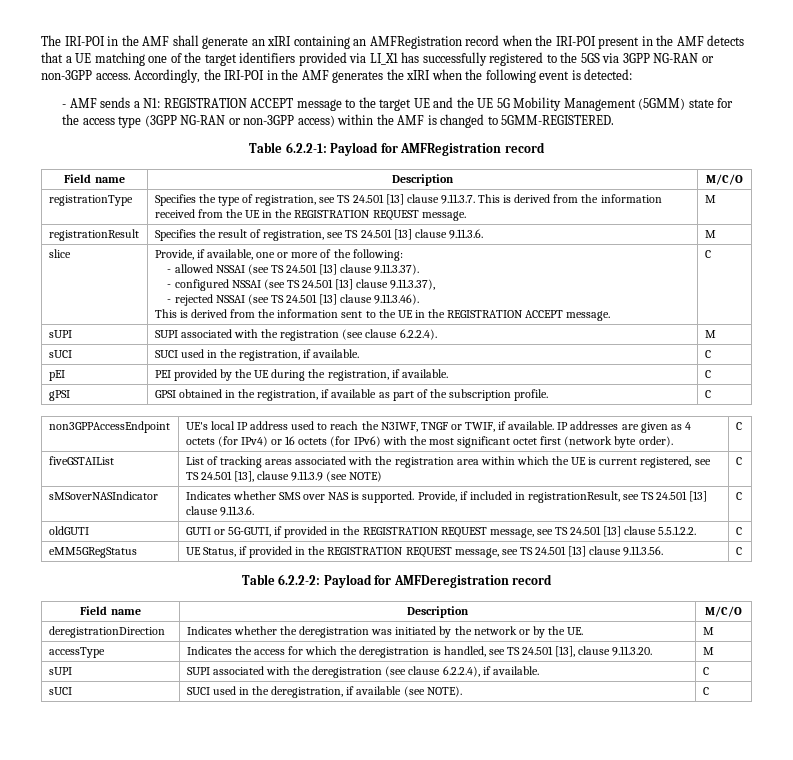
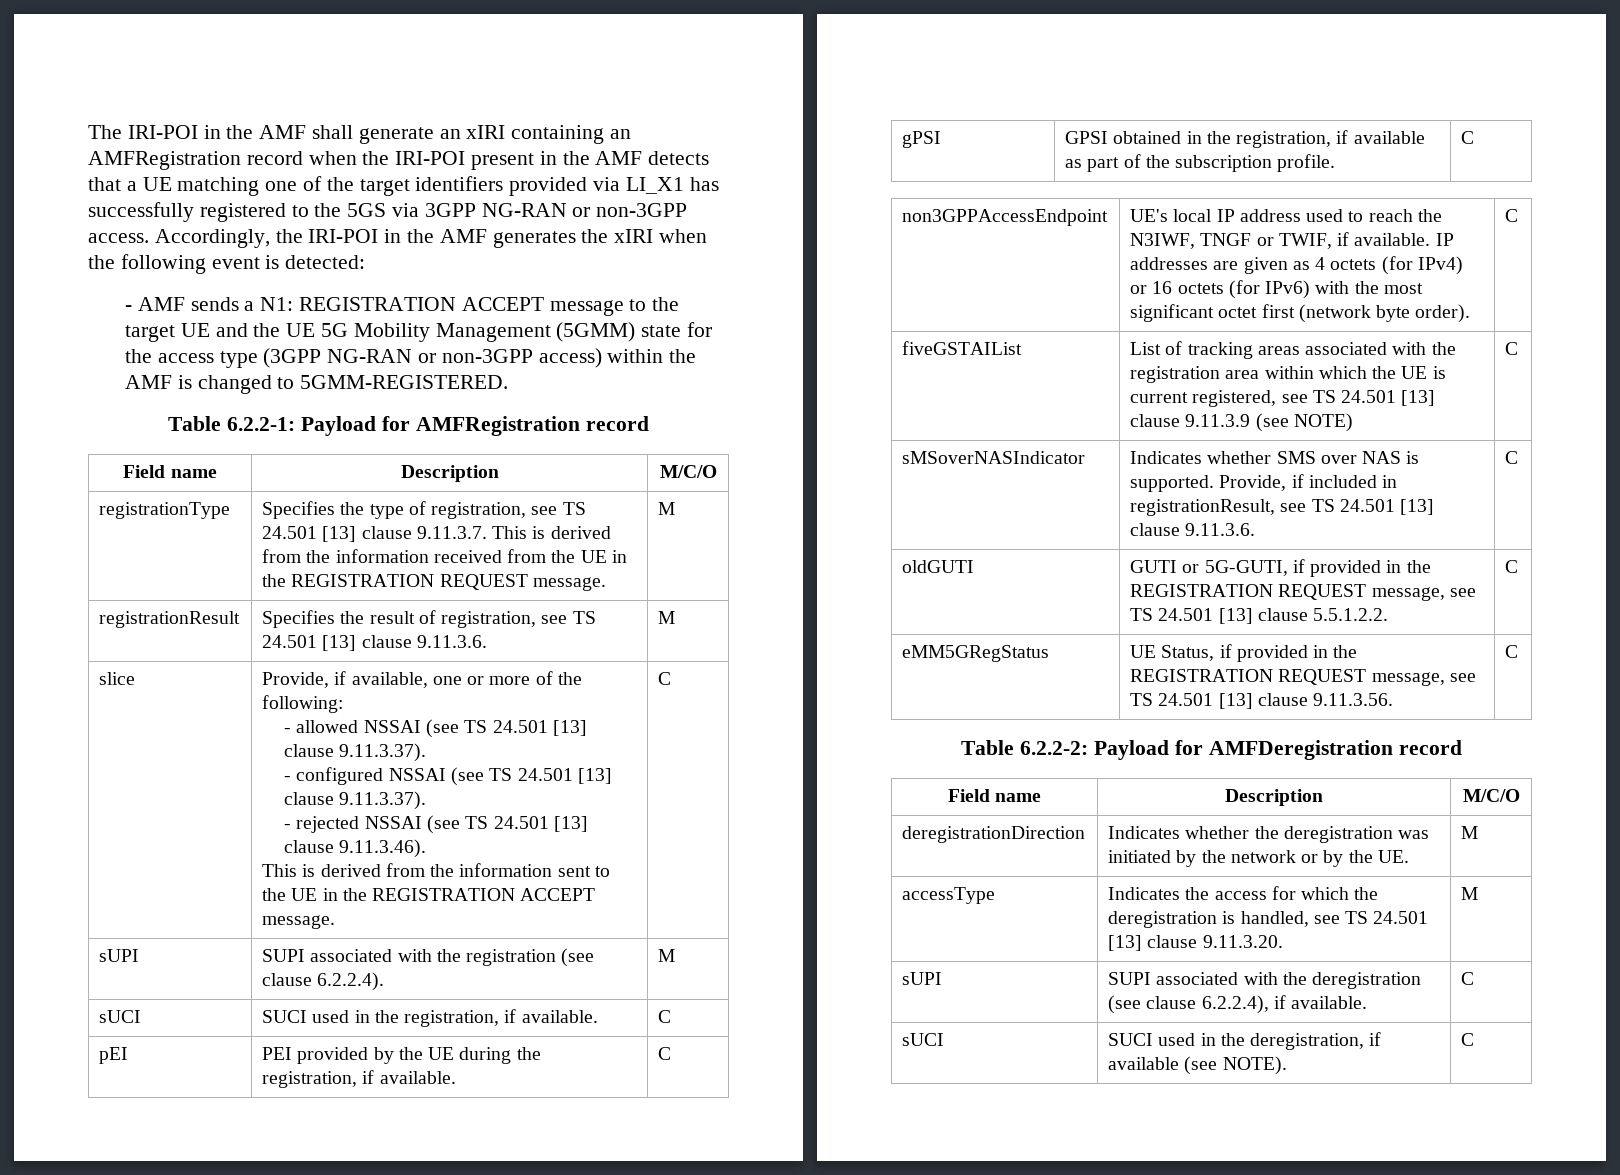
- - configured NSSAI (see TS 24.501 [13] clause 9.11.3.37),
+ - configured NSSAI (see TS 24.501 [13] clause 9.11.3.37).
- fiveGSTAIList | List of tracking areas associated with the registration area within which the UE is current registered, see TS 24.501 [13], clause 9.11.3.9 (see NOTE) | C
+ fiveGSTAIList | List of tracking areas associated with the registration area within which the UE is current registered, see TS 24.501 [13] clause 9.11.3.9 (see NOTE) | C
- accessType | Indicates the access for which the deregistration is handled, see TS 24.501 [13], clause 9.11.3.20. | M
+ accessType | Indicates the access for which the deregistration is handled, see TS 24.501 [13] clause 9.11.3.20. | M

